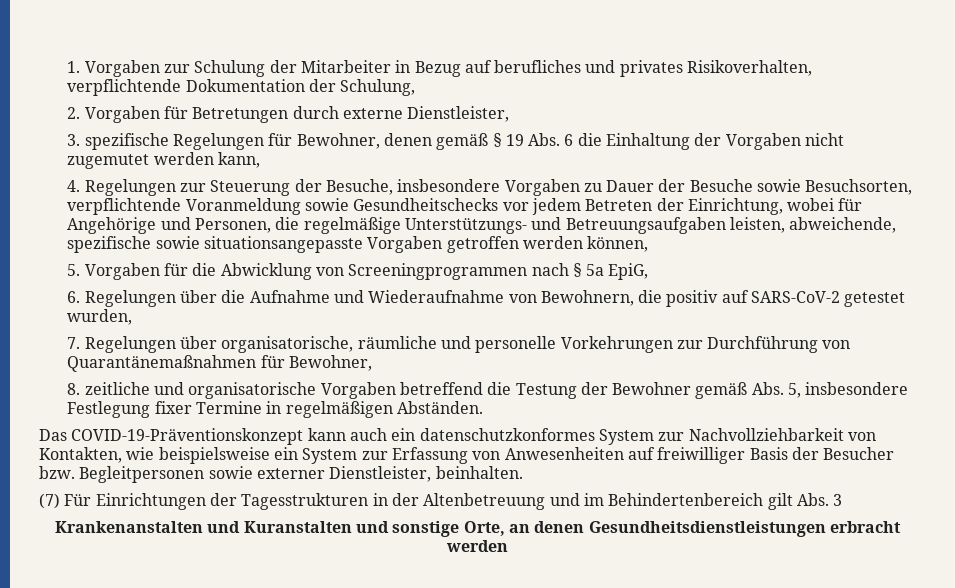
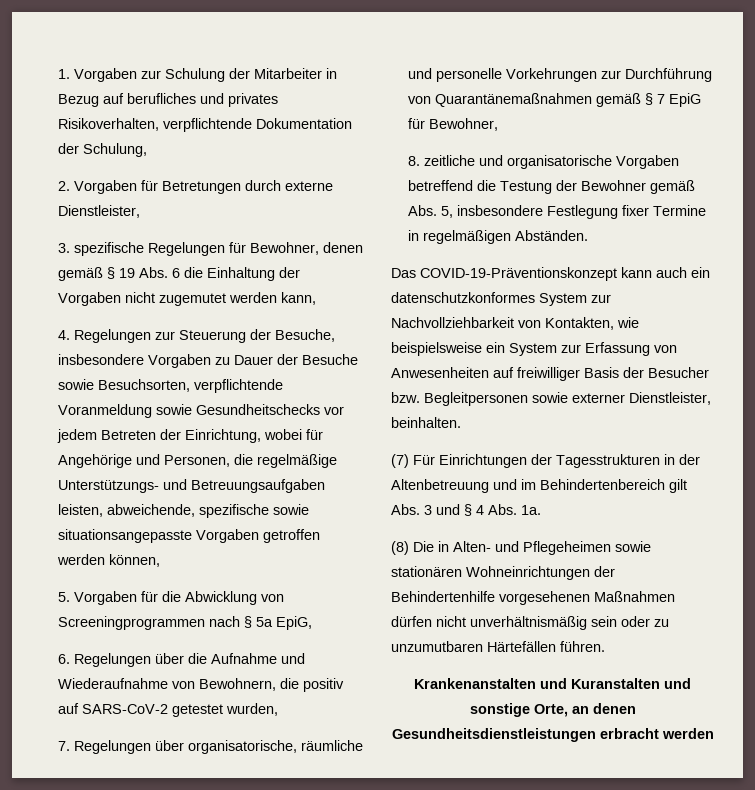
- 7. Regelungen über organisatorische, räumliche und personelle Vorkehrungen zur Durchführung von Quarantänemaßnahmen für Bewohner,
+ 7. Regelungen über organisatorische, räumliche und personelle Vorkehrungen zur Durchführung von Quarantänemaßnahmen gemäß § 7 EpiG für Bewohner,
- (7) Für Einrichtungen der Tagesstrukturen in der Altenbetreuung und im Behindertenbereich gilt Abs. 3
+ (7) Für Einrichtungen der Tagesstrukturen in der Altenbetreuung und im Behindertenbereich gilt Abs. 3 und § 4 Abs. 1a.
+ (8) Die in Alten- und Pflegeheimen sowie stationären Wohneinrichtungen der Behindertenhilfe vorgesehenen Maßnahmen dürfen nicht unverhältnismäßig sein oder zu unzumutbaren Härtefällen führen.

